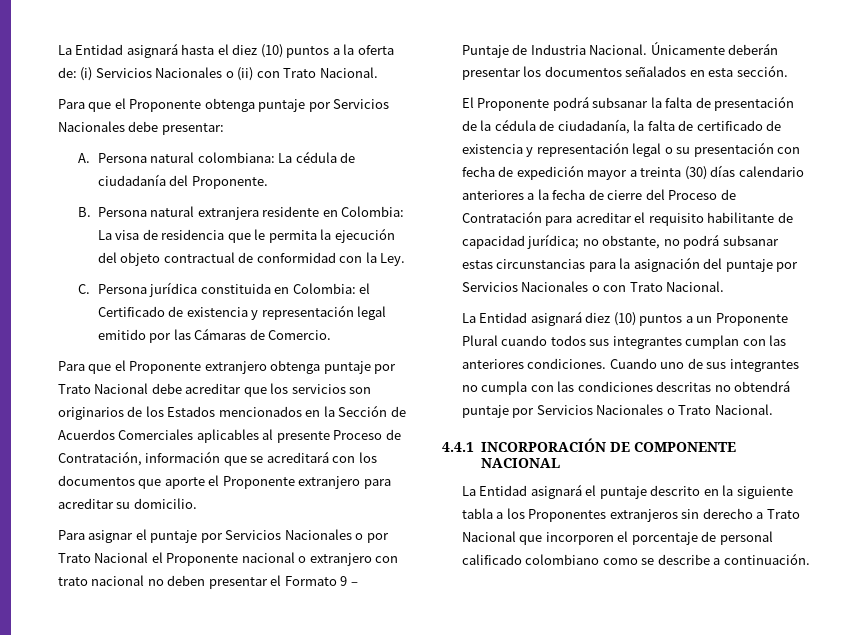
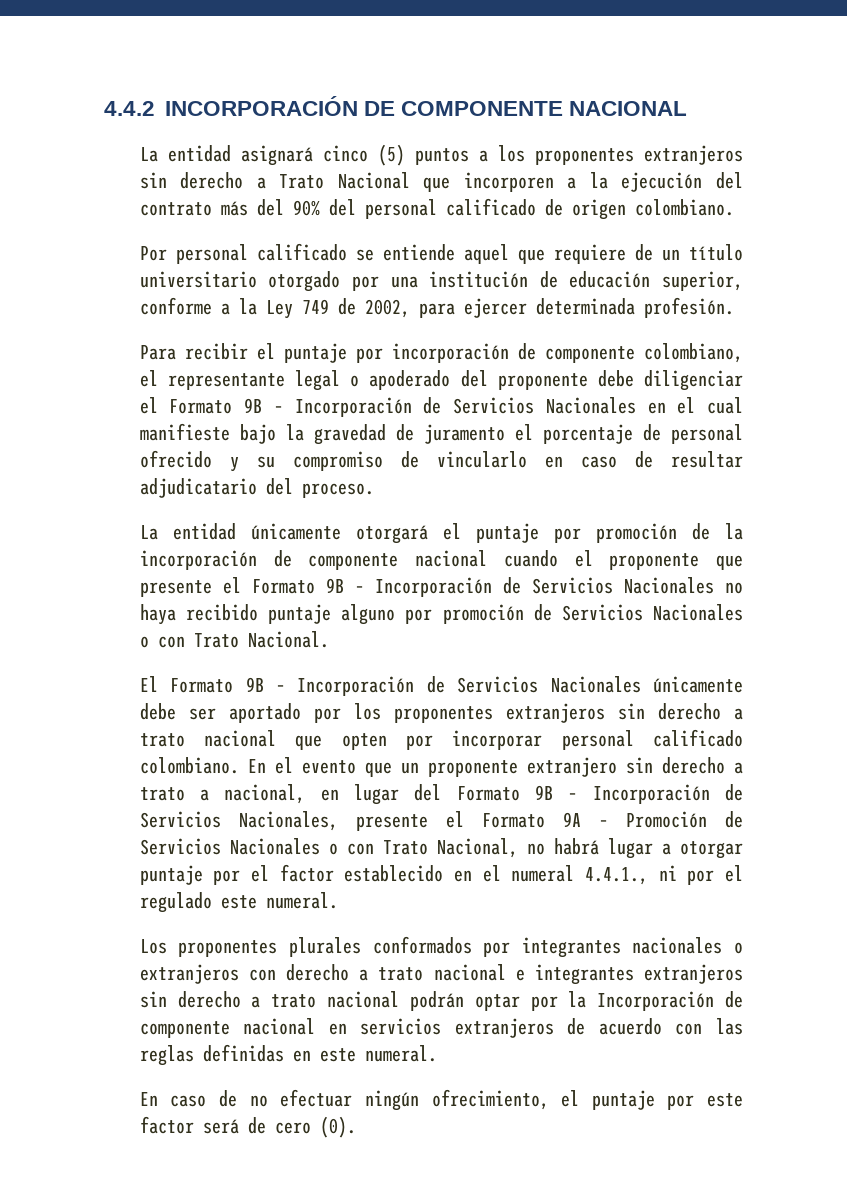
- La Entidad asignará hasta el diez (10) puntos a la oferta de: (i) Servicios Nacionales o (ii) con Trato Nacional.
- Para que el Proponente obtenga puntaje por Servicios Nacionales debe presentar:
- A. Persona natural colombiana: La cédula de ciudadanía del Proponente.
- B. Persona natural extranjera residente en Colombia: La visa de residencia que le permita la ejecución del objeto contractual de conformidad con la Ley.
- C. Persona jurídica constituida en Colombia: el Certificado de existencia y representación legal emitido por las Cámaras de Comercio.
- Para que el Proponente extranjero obtenga puntaje por Trato Nacional debe acreditar que los servicios son originarios de los Estados mencionados en la Sección de Acuerdos Comerciales aplicables al presente Proceso de Contratación, información que se acreditará con los documentos que aporte el Proponente extranjero para acreditar su domicilio.
- Para asignar el puntaje por Servicios Nacionales o por Trato Nacional el Proponente nacional o extranjero con trato nacional no deben presentar el Formato 9 – Puntaje de Industria Nacional. Únicamente deberán presentar los documentos señalados en esta sección.
- El Proponente podrá subsanar la falta de presentación de la cédula de ciudadanía, la falta de certificado de existencia y representación legal o su presentación con fecha de expedición mayor a treinta (30) días calendario anteriores a la fecha de cierre del Proceso de Contratación para acreditar el requisito habilitante de capacidad jurídica; no obstante, no podrá subsanar estas circunstancias para la asignación del puntaje por Servicios Nacionales o con Trato Nacional.
- La Entidad asignará diez (10) puntos a un Proponente Plural cuando todos sus integrantes cumplan con las anteriores condiciones. Cuando uno de sus integrantes no cumpla con las condiciones descritas no obtendrá puntaje por Servicios Nacionales o Trato Nacional.
- 4.4.1 INCORPORACIÓN DE COMPONENTE NACIONAL
+ 4.4.2 INCORPORACIÓN DE COMPONENTE NACIONAL
- La Entidad asignará el puntaje descrito en la siguiente tabla a los Proponentes extranjeros sin derecho a Trato Nacional que incorporen el porcentaje de personal calificado colombiano como se describe a continuación.
+ La entidad asignará cinco (5) puntos a los proponentes extranjeros sin derecho a Trato Nacional que incorporen a la ejecución del contrato más del 90% del personal calificado de origen colombiano.
+ Por personal calificado se entiende aquel que requiere de un título universitario otorgado por una institución de educación superior, conforme a la Ley 749 de 2002, para ejercer determinada profesión.
+ Para recibir el puntaje por incorporación de componente colombiano, el representante legal o apoderado del proponente debe diligenciar el Formato 9B – Incorporación de Servicios Nacionales en el cual manifieste bajo la gravedad de juramento el porcentaje de personal ofrecido y su compromiso de vincularlo en caso de resultar adjudicatario del proceso.
+ La entidad únicamente otorgará el puntaje por promoción de la incorporación de componente nacional cuando el proponente que presente el Formato 9B – Incorporación de Servicios Nacionales no haya recibido puntaje alguno por promoción de Servicios Nacionales o con Trato Nacional.
+ El Formato 9B – Incorporación de Servicios Nacionales únicamente debe ser aportado por los proponentes extranjeros sin derecho a trato nacional que opten por incorporar personal calificado colombiano. En el evento que un proponente extranjero sin derecho a trato a nacional, en lugar del Formato 9B – Incorporación de Servicios Nacionales, presente el Formato 9A – Promoción de Servicios Nacionales o con Trato Nacional, no habrá lugar a otorgar puntaje por el factor establecido en el numeral 4.4.1., ni por el regulado este numeral.
+ Los proponentes plurales conformados por integrantes nacionales o extranjeros con derecho a trato nacional e integrantes extranjeros sin derecho a trato nacional podrán optar por la Incorporación de componente nacional en servicios extranjeros de acuerdo con las reglas definidas en este numeral.
+ En caso de no efectuar ningún ofrecimiento, el puntaje por este factor será de cero (0).

